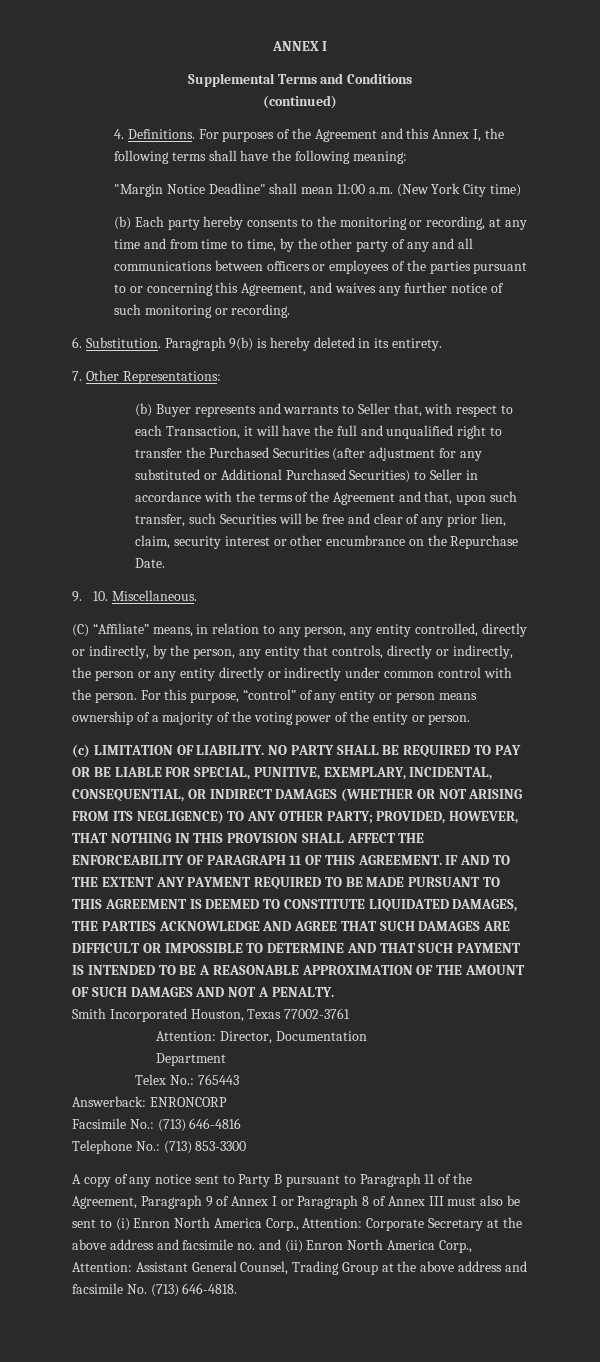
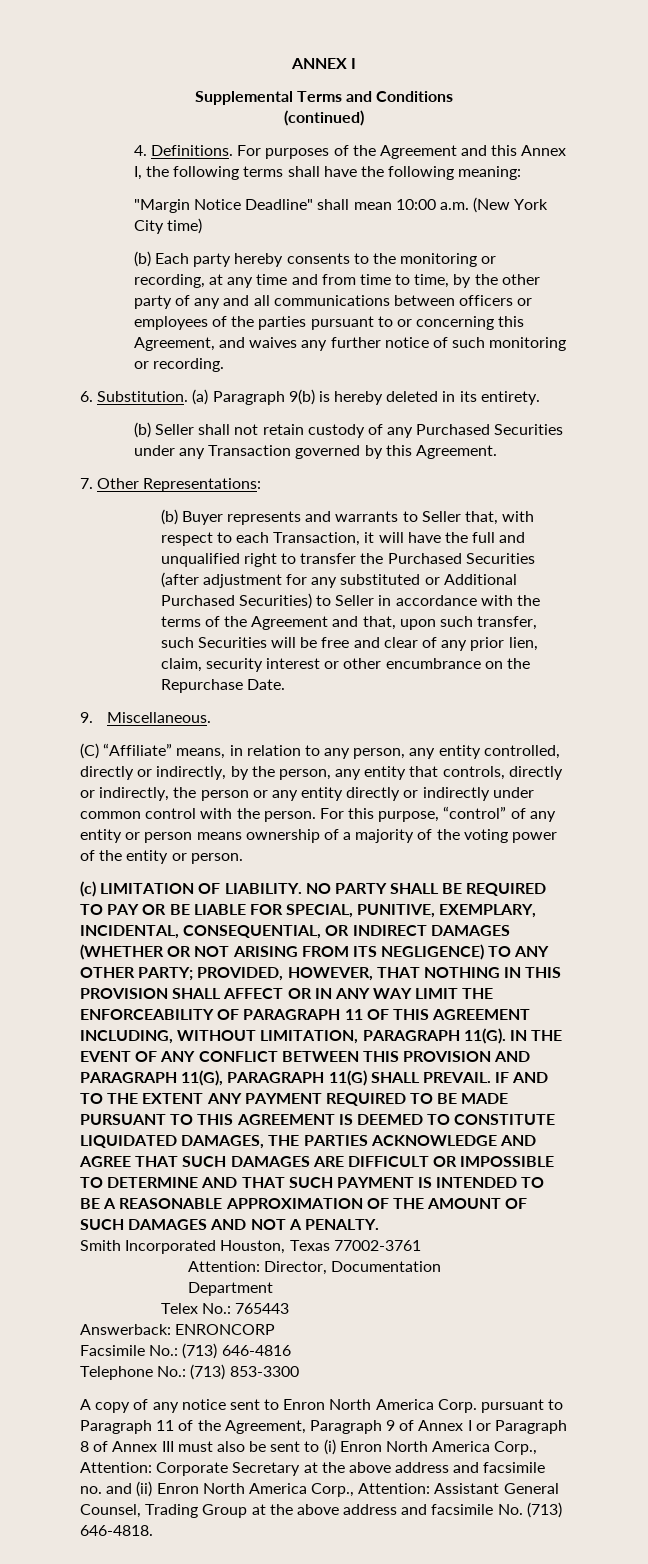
- "Margin Notice Deadline" shall mean 11:00 a.m. (New York City time)
+ "Margin Notice Deadline" shall mean 10:00 a.m. (New York City time)
- Paragraph 9(b) is hereby deleted in its entirety.
+ (a) Paragraph 9(b) is hereby deleted in its entirety.
+ (b) Seller shall not retain custody of any Purchased Securities under any Transaction governed by this Agreement.
- 9. 10. Miscellaneous.
+ 9. Miscellaneous.
- NO PARTY SHALL BE REQUIRED TO PAY OR BE LIABLE FOR SPECIAL, PUNITIVE, EXEMPLARY, INCIDENTAL, CONSEQUENTIAL, OR INDIRECT DAMAGES (WHETHER OR NOT ARISING FROM ITS NEGLIGENCE) TO ANY OTHER PARTY; PROVIDED, HOWEVER, THAT NOTHING IN THIS PROVISION SHALL AFFECT THE ENFORCEABILITY OF PARAGRAPH 11 OF THIS AGREEMENT.
+ NO PARTY SHALL BE REQUIRED TO PAY OR BE LIABLE FOR SPECIAL, PUNITIVE, EXEMPLARY, INCIDENTAL, CONSEQUENTIAL, OR INDIRECT DAMAGES (WHETHER OR NOT ARISING FROM ITS NEGLIGENCE) TO ANY OTHER PARTY; PROVIDED, HOWEVER, THAT NOTHING IN THIS PROVISION SHALL AFFECT OR IN ANY WAY LIMIT THE ENFORCEABILITY OF PARAGRAPH 11 OF THIS AGREEMENT INCLUDING, WITHOUT LIMITATION, PARAGRAPH 11(G). IN THE EVENT OF ANY CONFLICT BETWEEN THIS PROVISION AND PARAGRAPH 11(G), PARAGRAPH 11(G) SHALL PREVAIL.
- A copy of any notice sent to Party B pursuant to Paragraph 11 of the Agreement, Paragraph 9 of Annex I or Paragraph 8 of Annex III must also be sent to (i) Enron North America Corp., Attention:
+ A copy of any notice sent to Enron North America Corp. pursuant to Paragraph 11 of the Agreement, Paragraph 9 of Annex I or Paragraph 8 of Annex III must also be sent to (i) Enron North America Corp., Attention:

